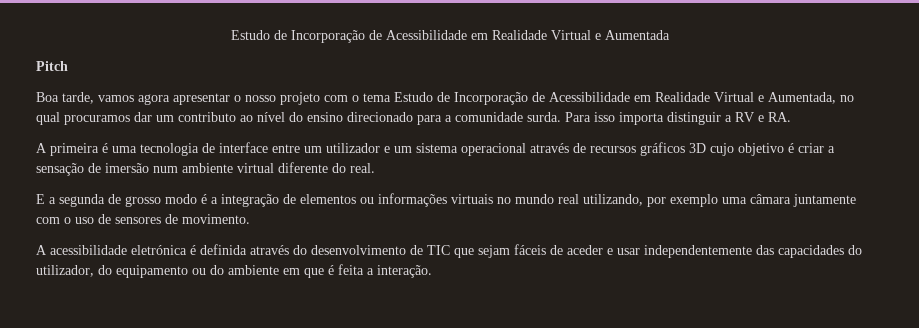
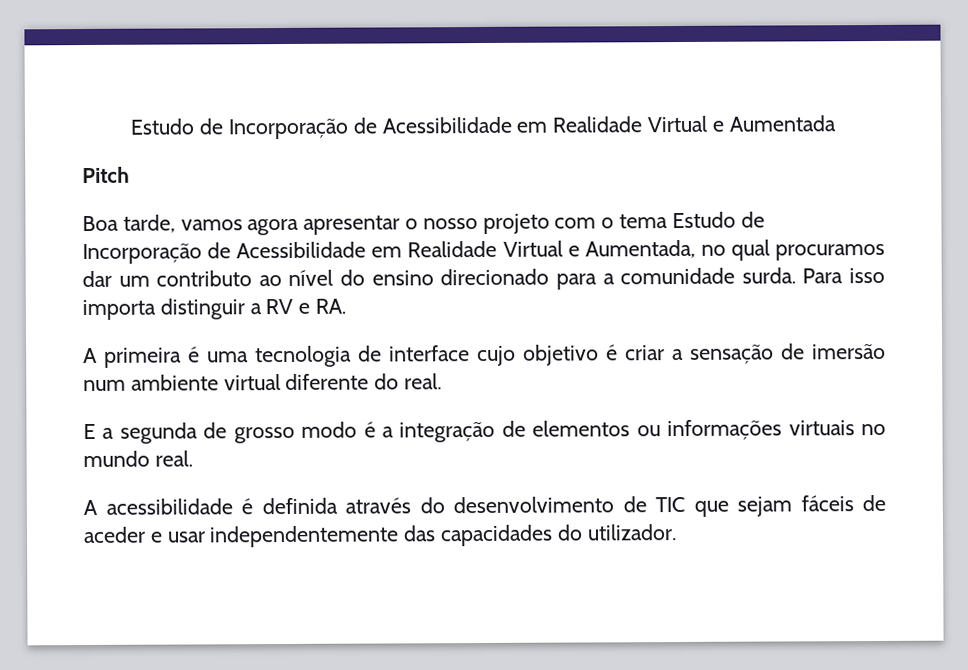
- A primeira é uma tecnologia de interface entre um utilizador e um sistema operacional através de recursos gráficos 3D cujo objetivo é criar a sensação de imersão num ambiente virtual diferente do real.
+ A primeira é uma tecnologia de interface cujo objetivo é criar a sensação de imersão num ambiente virtual diferente do real.
- E a segunda de grosso modo é a integração de elementos ou informações virtuais no mundo real utilizando, por exemplo uma câmara juntamente com o uso de sensores de movimento.
+ E a segunda de grosso modo é a integração de elementos ou informações virtuais no mundo real.
- A acessibilidade eletrónica é definida através do desenvolvimento de TIC que sejam fáceis de aceder e usar independentemente das capacidades do utilizador, do equipamento ou do ambiente em que é feita a interação.
+ A acessibilidade é definida através do desenvolvimento de TIC que sejam fáceis de aceder e usar independentemente das capacidades do utilizador.

